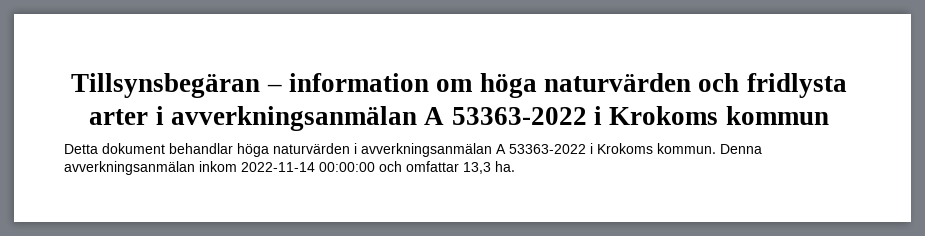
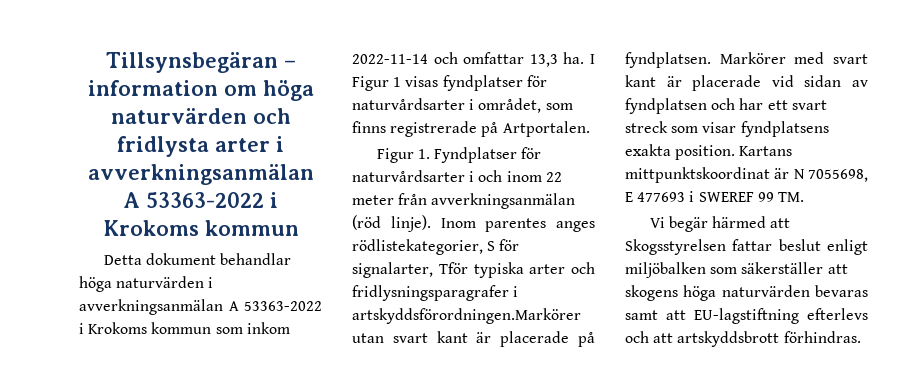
- Detta dokument behandlar höga naturvärden i avverkningsanmälan A 53363-2022 i Krokoms kommun. Denna avverkningsanmälan inkom 2022-11-14 00:00:00 och omfattar 13,3 ha.
+ Detta dokument behandlar höga naturvärden i avverkningsanmälan A 53363-2022 i Krokoms kommun som inkom 2022-11-14 och omfattar 13,3 ha.
+ I Figur 1 visas fyndplatser för naturvårdsarter i området, som finns registrerade på Artportalen.
+ Figur 1. Fyndplatser för naturvårdsarter i och inom 22 meter från avverkningsanmälan (röd linje). Inom parentes anges rödlistekategorier, S för signalarter, Tför typiska arter och fridlysningsparagrafer i artskyddsförordningen.Markörer utan svart kant är placerade på fyndplatsen. Markörer med svart kant är placerade vid sidan av fyndplatsen och har ett svart streck som visar fyndplatsens exakta position. Kartans mittpunktskoordinat är N 7055698, E 477693 i SWEREF 99 TM.
+ Vi begär härmed att Skogsstyrelsen fattar beslut enligt miljöbalken som säkerställer att skogens höga naturvärden bevaras samt att EU-lagstiftning efterlevs och att artskyddsbrott förhindras.

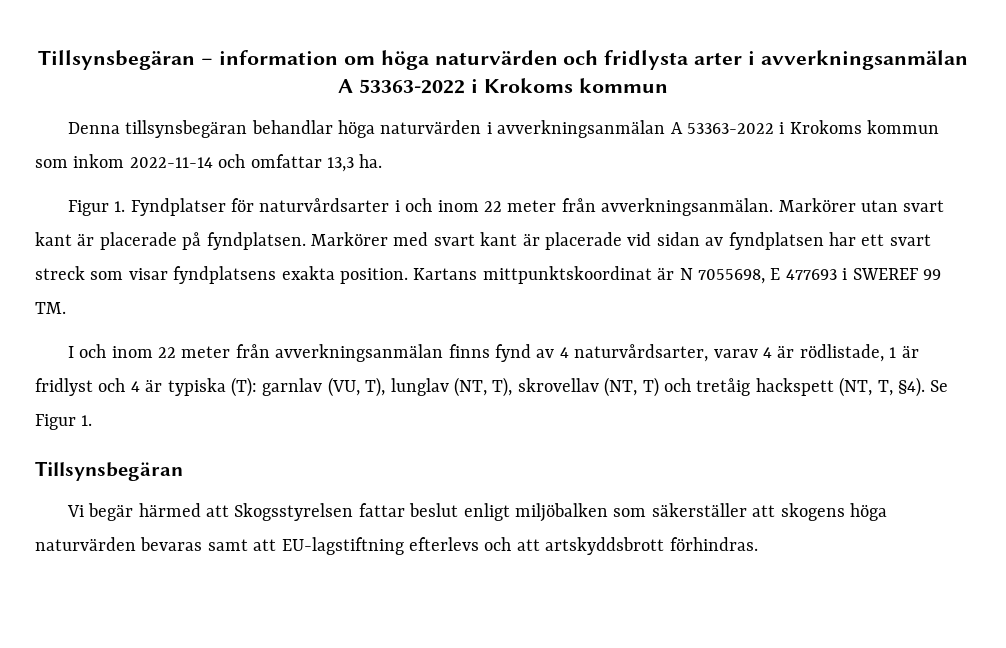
- Detta dokument behandlar höga naturvärden i avverkningsanmälan A 53363-2022 i Krokoms kommun som inkom 2022-11-14 och omfattar 13,3 ha. I Figur 1 visas fyndplatser för naturvårdsarter i området, som finns registrerade på Artportalen.
+ Denna tillsynsbegäran behandlar höga naturvärden i avverkningsanmälan A 53363-2022 i Krokoms kommun som inkom 2022-11-14 och omfattar 13,3 ha.
- Figur 1. Fyndplatser för naturvårdsarter i och inom 22 meter från avverkningsanmälan (röd linje). Inom parentes anges rödlistekategorier, S för signalarter, Tför typiska arter och fridlysningsparagrafer i artskyddsförordningen.Markörer utan svart kant är placerade på fyndplatsen.
+ Figur 1. Fyndplatser för naturvårdsarter i och inom 22 meter från avverkningsanmälan. Markörer utan svart kant är placerade på fyndplatsen.
- Markörer med svart kant är placerade vid sidan av fyndplatsen och har ett svart streck som visar fyndplatsens exakta position.
+ Markörer med svart kant är placerade vid sidan av fyndplatsen har ett svart streck som visar fyndplatsens exakta position.
+ I och inom 22 meter från avverkningsanmälan finns fynd av 4 naturvårdsarter, varav 4 är rödlistade, 1 är fridlyst och 4 är typiska (T): garnlav (VU, T), lunglav (NT, T), skrovellav (NT, T) och tretåig hackspett (NT, T, §4). Se Figur 1.
+ Tillsynsbegäran

